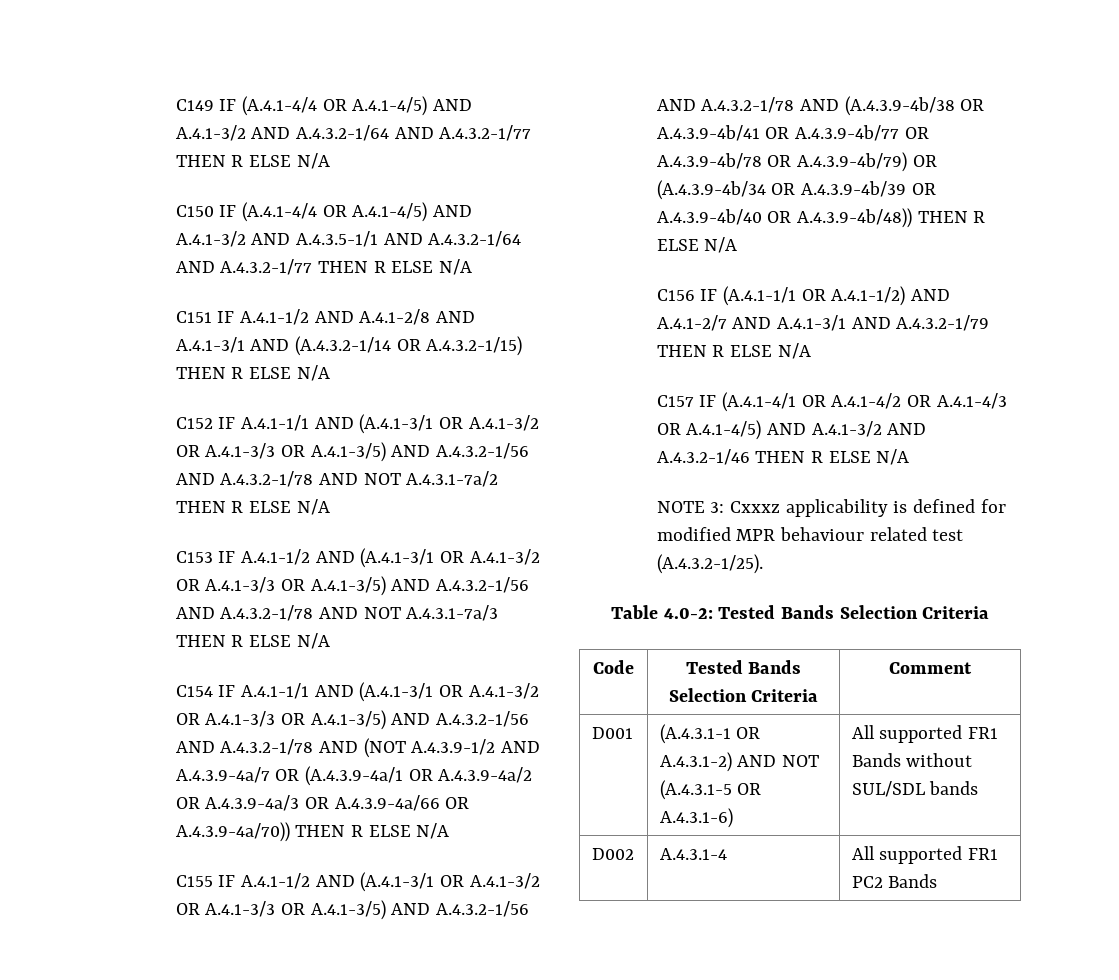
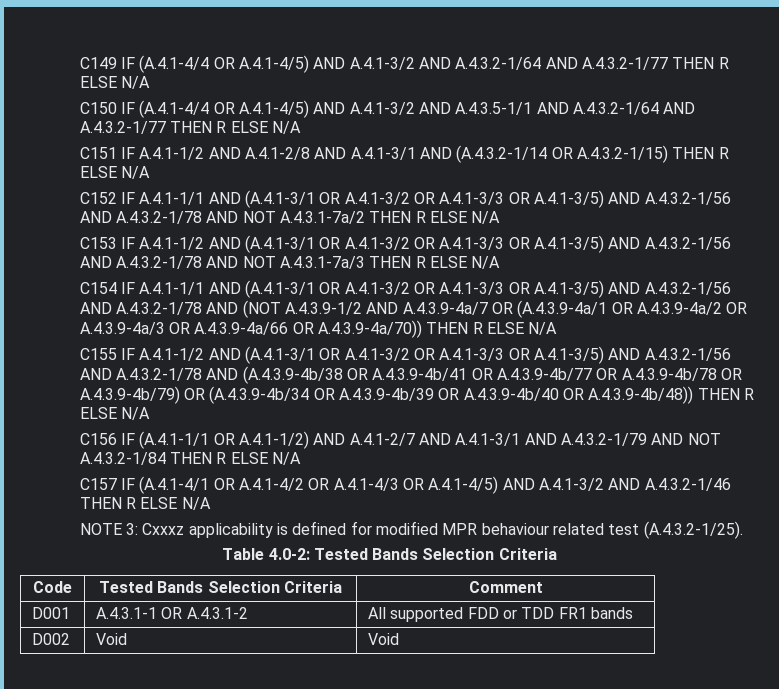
- C156 IF (A.4.1-1/1 OR A.4.1-1/2) AND A.4.1-2/7 AND A.4.1-3/1 AND A.4.3.2-1/79 THEN R ELSE N/A
+ C156 IF (A.4.1-1/1 OR A.4.1-1/2) AND A.4.1-2/7 AND A.4.1-3/1 AND A.4.3.2-1/79 AND NOT A.4.3.2-1/84 THEN R ELSE N/A
- D001 | (A.4.3.1-1 OR A.4.3.1-2) AND NOT (A.4.3.1-5 OR A.4.3.1-6) | All supported FR1 Bands without SUL/SDL bands
- D002 | A.4.3.1-4 | All supported FR1 PC2 Bands
+ D001 | A.4.3.1-1 OR A.4.3.1-2 | All supported FDD or TDD FR1 bands
+ D002 | Void | Void

